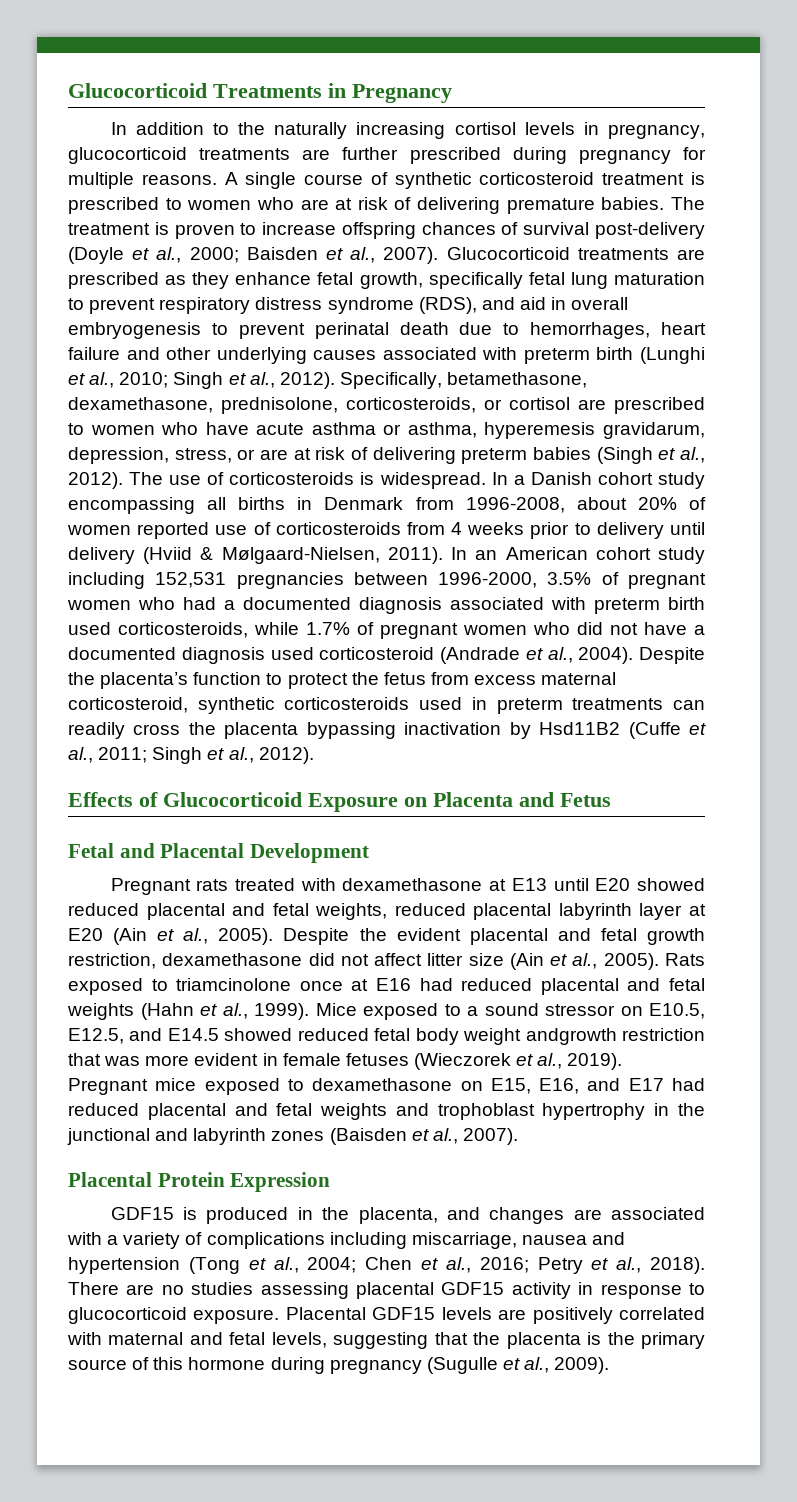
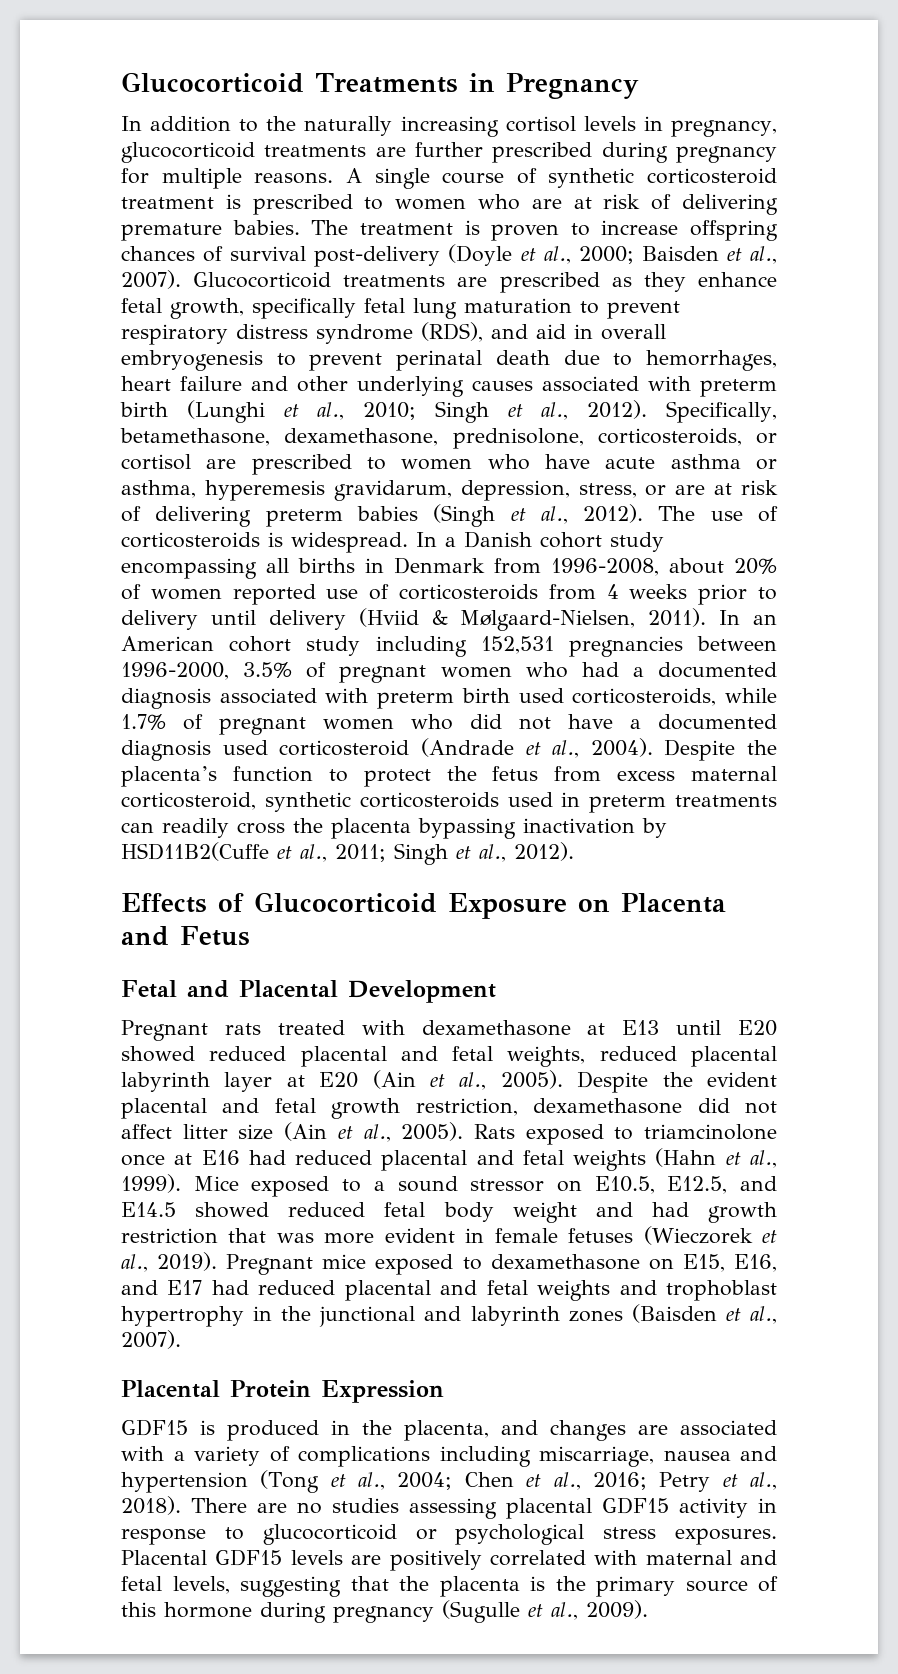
- Despite the placenta’s function to protect the fetus from excess maternal corticosteroid, synthetic corticosteroids used in preterm treatments can readily cross the placenta bypassing inactivation by Hsd11B2 (Cuffe et al., 2011; Singh et al., 2012).
+ Despite the placenta’s function to protect the fetus from excess maternal corticosteroid, synthetic corticosteroids used in preterm treatments can readily cross the placenta bypassing inactivation by HSD11B2(Cuffe et al., 2011; Singh et al., 2012).
- Mice exposed to a sound stressor on E10.5, E12.5, and E14.5 showed reduced fetal body weight andgrowth restriction that was more evident in female fetuses (Wieczorek et al., 2019).
+ Mice exposed to a sound stressor on E10.5, E12.5, and E14.5 showed reduced fetal body weight and had growth restriction that was more evident in female fetuses (Wieczorek et al., 2019).
- There are no studies assessing placental GDF15 activity in response to glucocorticoid exposure.
+ There are no studies assessing placental GDF15 activity in response to glucocorticoid or psychological stress exposures.

